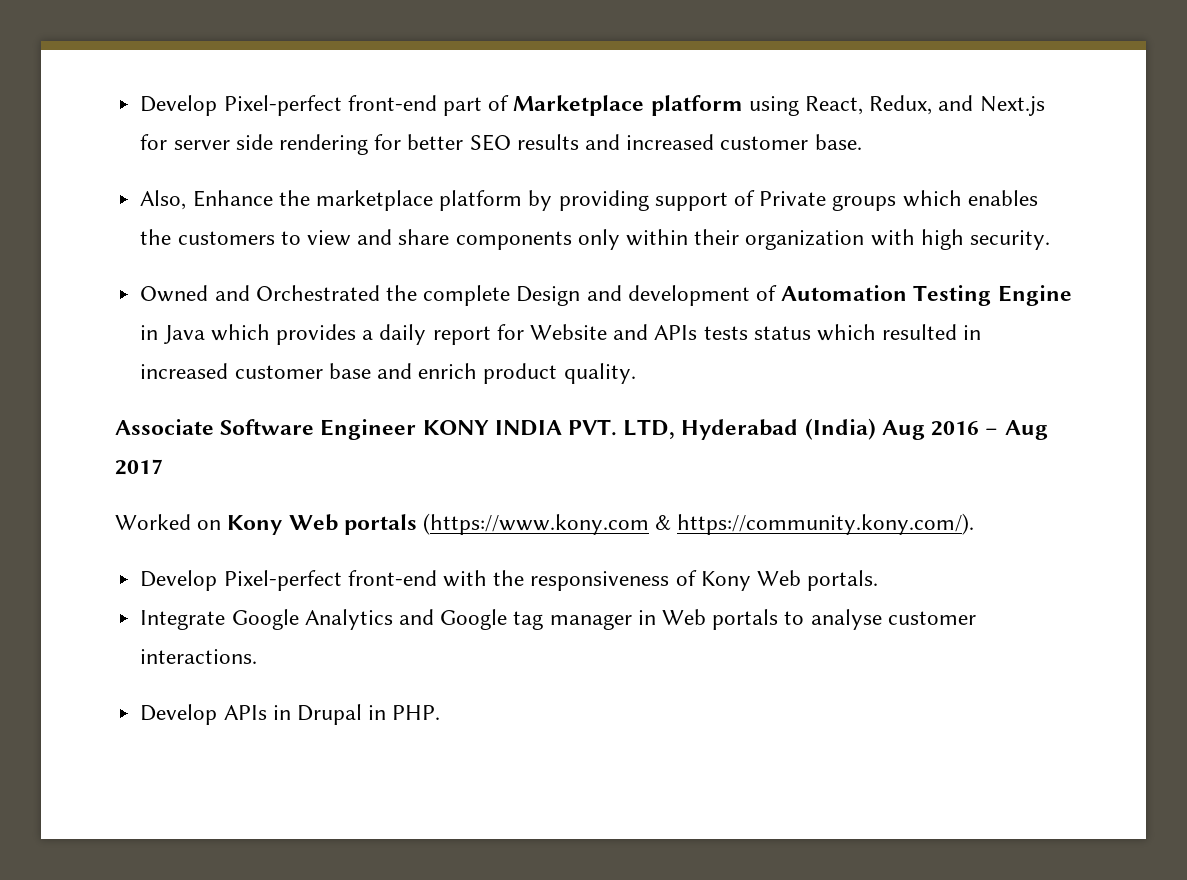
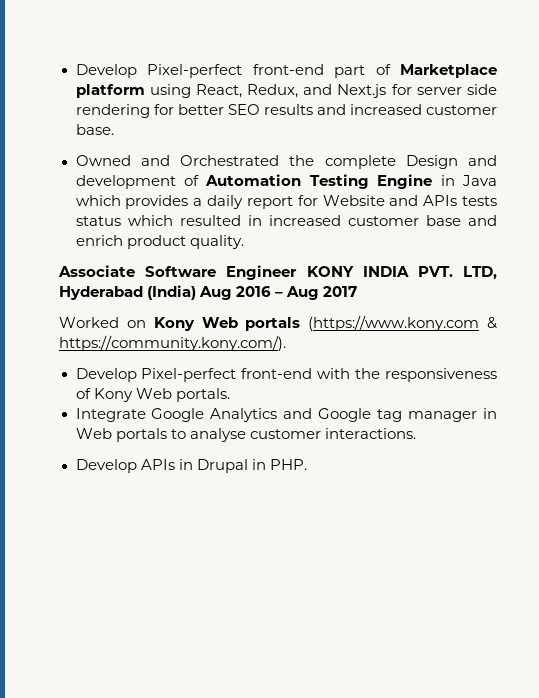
- Also, Enhance the marketplace platform by providing support of Private groups which enables the customers to view and share components only within their organization with high security.

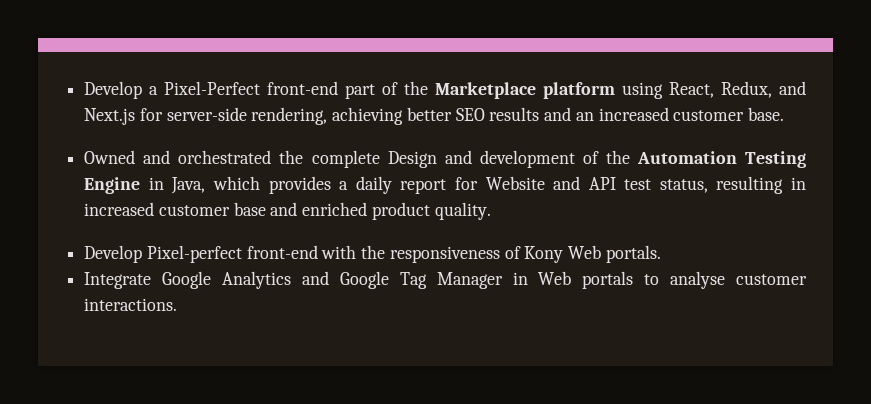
- Develop Pixel-perfect front-end part of Marketplace platform using React, Redux, and Next.js for server side rendering for better SEO results and increased customer base.
+ Develop a Pixel-Perfect front-end part of the Marketplace platform using React, Redux, and Next.js for server-side rendering, achieving better SEO results and an increased customer base.
- Owned and Orchestrated the complete Design and development of Automation Testing Engine in Java which provides a daily report for Website and APIs tests status which resulted in increased customer base and enrich product quality.
+ Owned and orchestrated the complete Design and development of the Automation Testing Engine in Java, which provides a daily report for Website and API test status, resulting in increased customer base and enriched product quality.
- Associate Software Engineer KONY INDIA PVT. LTD, Hyderabad (India) Aug 2016 – Aug 2017
- Worked on Kony Web portals (https://www.kony.com & https://community.kony.com/).
- Integrate Google Analytics and Google tag manager in Web portals to analyse customer interactions.
+ Integrate Google Analytics and Google Tag Manager in Web portals to analyse customer interactions.
- Develop APIs in Drupal in PHP.

